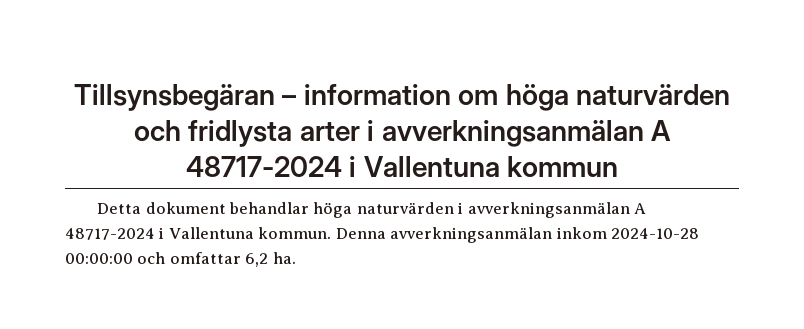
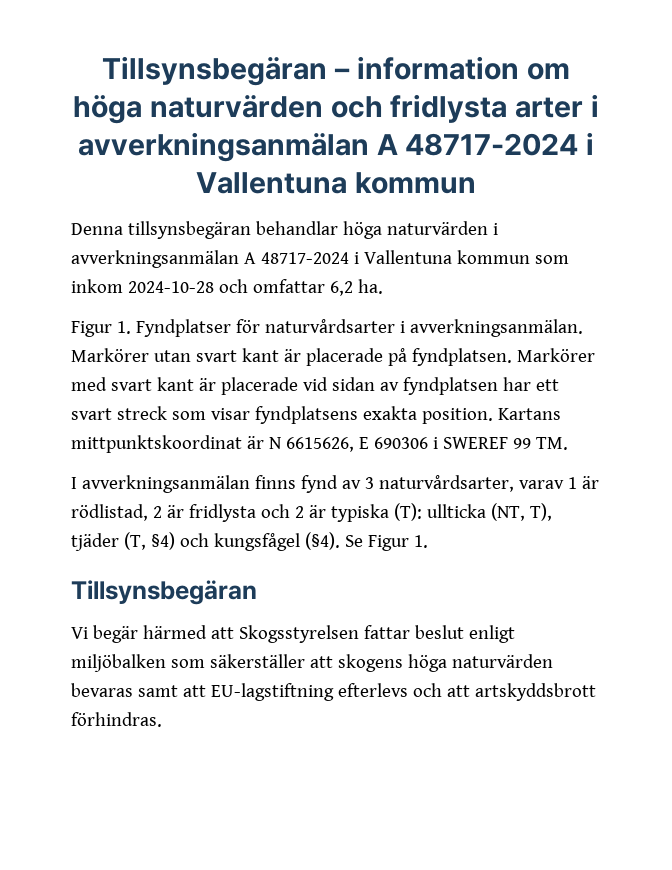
- Detta dokument behandlar höga naturvärden i avverkningsanmälan A 48717-2024 i Vallentuna kommun. Denna avverkningsanmälan inkom 2024-10-28 00:00:00 och omfattar 6,2 ha.
+ Denna tillsynsbegäran behandlar höga naturvärden i avverkningsanmälan A 48717-2024 i Vallentuna kommun som inkom 2024-10-28 och omfattar 6,2 ha.
+ Figur 1. Fyndplatser för naturvårdsarter i avverkningsanmälan. Markörer utan svart kant är placerade på fyndplatsen. Markörer med svart kant är placerade vid sidan av fyndplatsen har ett svart streck som visar fyndplatsens exakta position. Kartans mittpunktskoordinat är N 6615626, E 690306 i SWEREF 99 TM.
+ I avverkningsanmälan finns fynd av 3 naturvårdsarter, varav 1 är rödlistad, 2 är fridlysta och 2 är typiska (T): ullticka (NT, T), tjäder (T, §4) och kungsfågel (§4). Se Figur 1.
+ Tillsynsbegäran
+ Vi begär härmed att Skogsstyrelsen fattar beslut enligt miljöbalken som säkerställer att skogens höga naturvärden bevaras samt att EU-lagstiftning efterlevs och att artskyddsbrott förhindras.

